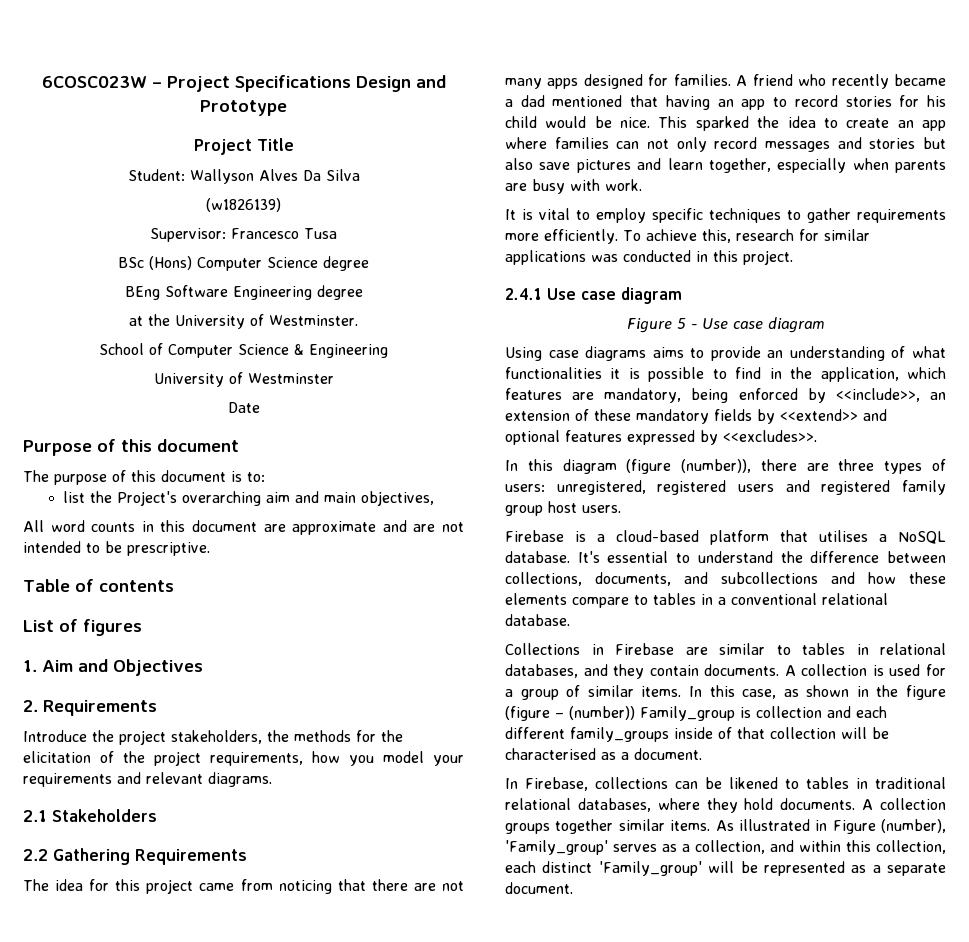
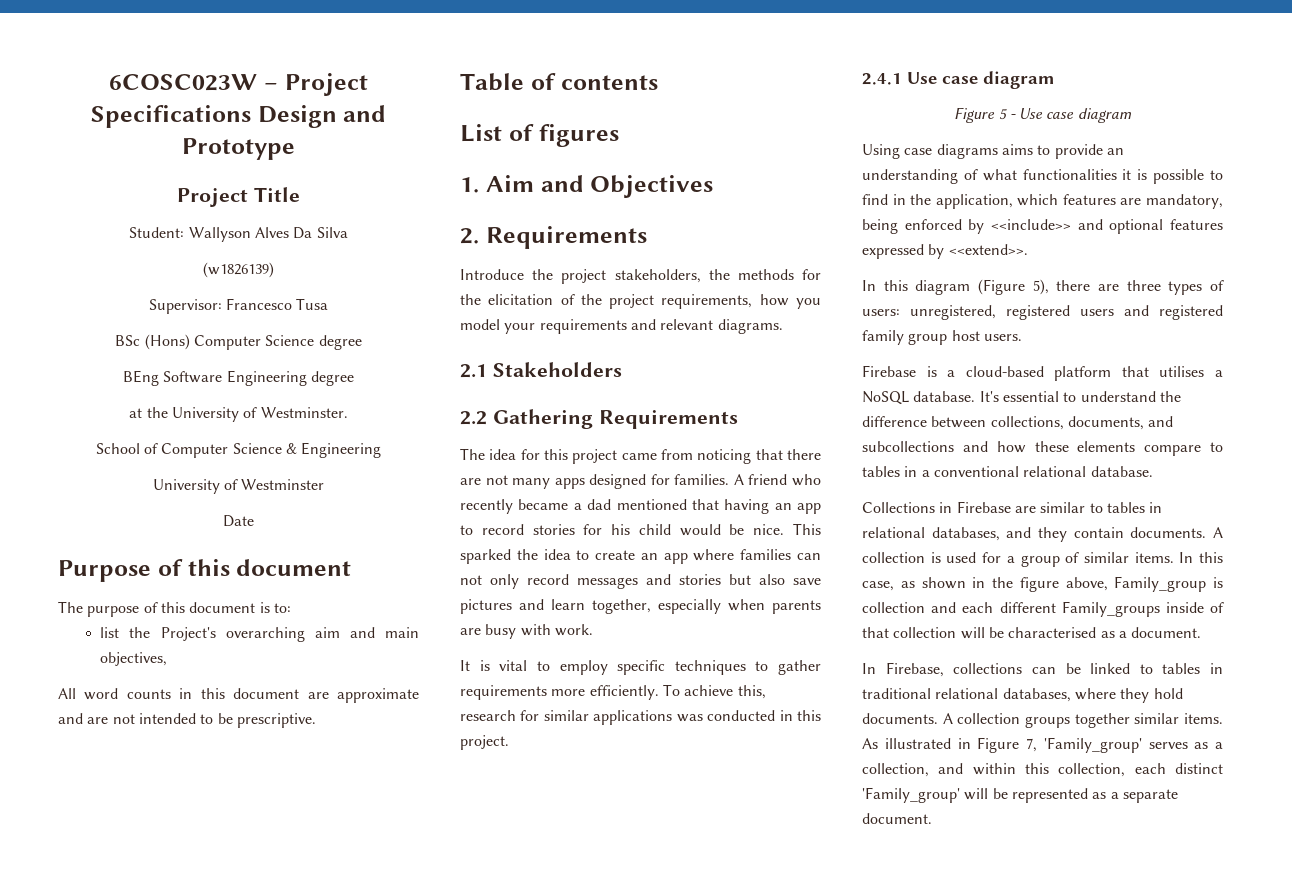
- Using case diagrams aims to provide an understanding of what functionalities it is possible to find in the application, which features are mandatory, being enforced by <<include>>, an extension of these mandatory fields by <<extend>> and optional features expressed by <<excludes>>.
+ Using case diagrams aims to provide an understanding of what functionalities it is possible to find in the application, which features are mandatory, being enforced by <<include>> and optional features expressed by <<extend>>.
- In this diagram (figure (number)), there are three types of users: unregistered, registered users and registered family group host users.
+ In this diagram (Figure 5), there are three types of users: unregistered, registered users and registered family group host users.
- In this case, as shown in the figure (figure – (number)) Family_group is collection and each different family_groups inside of that collection will be characterised as a document.
+ In this case, as shown in the figure above, Family_group is collection and each different Family_groups inside of that collection will be characterised as a document.
- In Firebase, collections can be likened to tables in traditional relational databases, where they hold documents.
+ In Firebase, collections can be linked to tables in traditional relational databases, where they hold documents.
- As illustrated in Figure (number), 'Family_group' serves as a collection, and within this collection, each distinct 'Family_group' will be represented as a separate document.
+ As illustrated in Figure 7, 'Family_group' serves as a collection, and within this collection, each distinct 'Family_group' will be represented as a separate document.

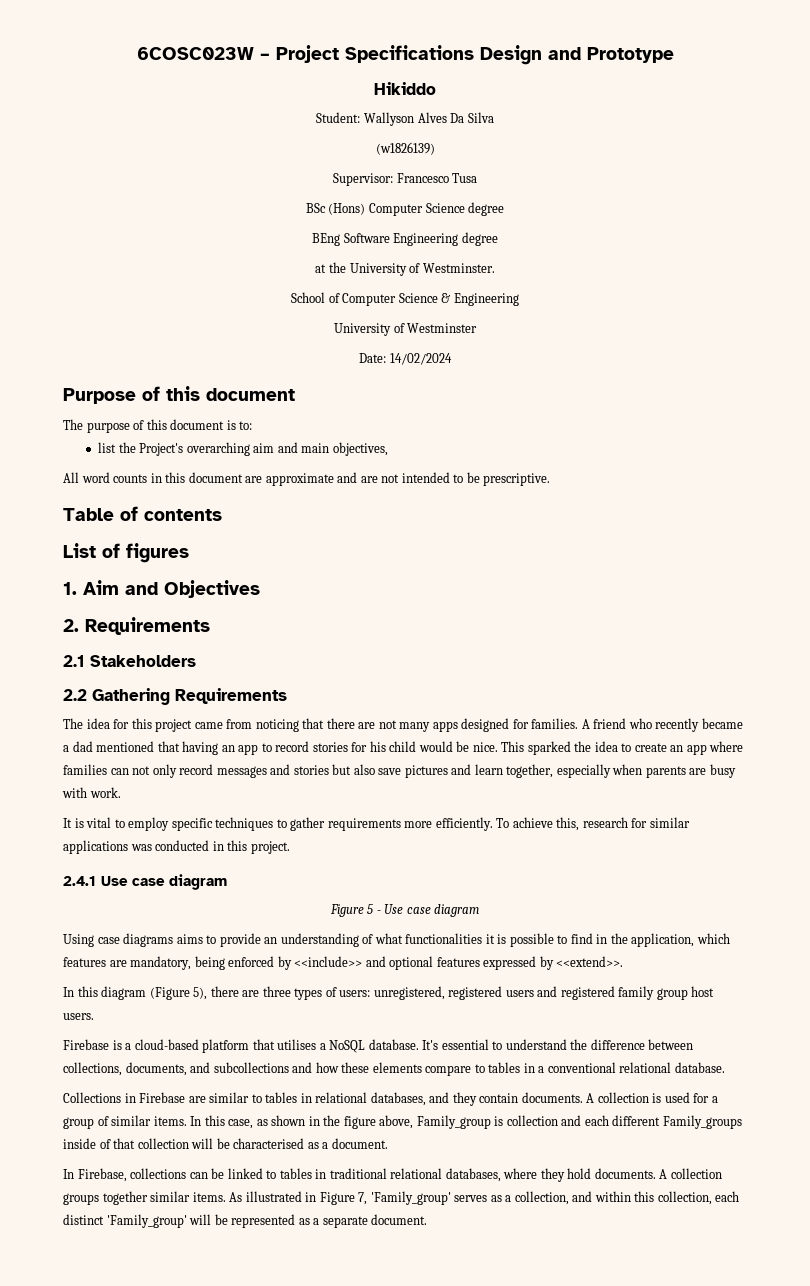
- Project Title
+ Hikiddo
- Date
+ Date: 14/02/2024
- Introduce the project stakeholders, the methods for the elicitation of the project requirements, how you model your requirements and relevant diagrams.

